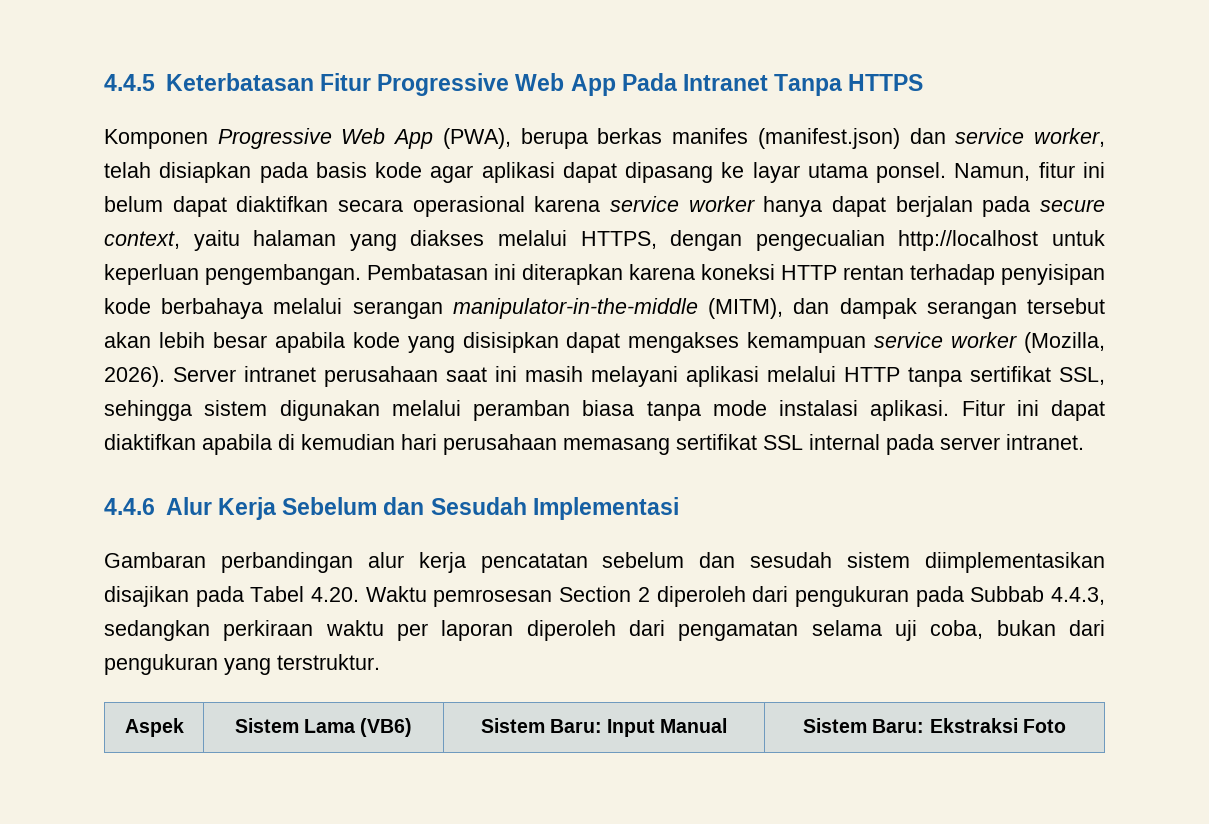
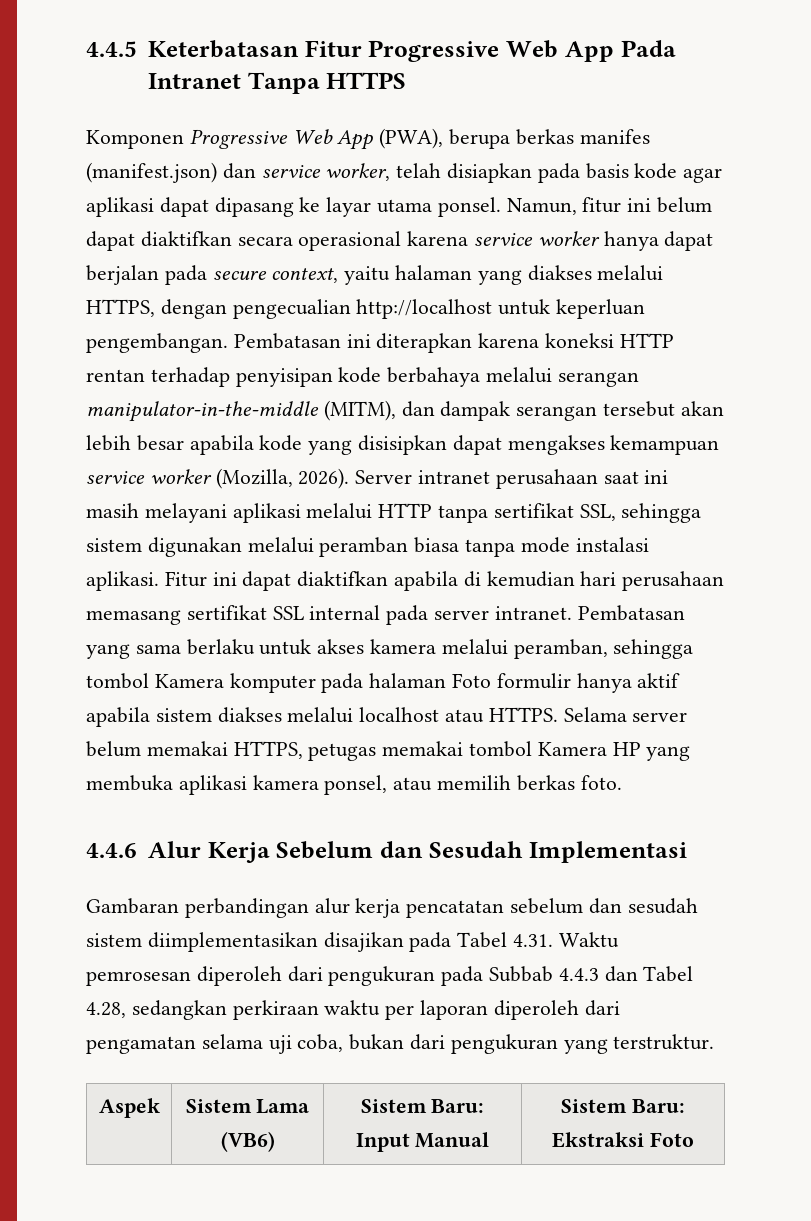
+ Pembatasan yang sama berlaku untuk akses kamera melalui peramban, sehingga tombol Kamera komputer pada halaman Foto formulir hanya aktif apabila sistem diakses melalui localhost atau HTTPS. Selama server belum memakai HTTPS, petugas memakai tombol Kamera HP yang membuka aplikasi kamera ponsel, atau memilih berkas foto.
- Gambaran perbandingan alur kerja pencatatan sebelum dan sesudah sistem diimplementasikan disajikan pada Tabel 4.20. Waktu pemrosesan Section 2 diperoleh dari pengukuran pada Subbab 4.4.3, sedangkan perkiraan waktu per laporan diperoleh dari pengamatan selama uji coba, bukan dari pengukuran yang terstruktur.
+ Gambaran perbandingan alur kerja pencatatan sebelum dan sesudah sistem diimplementasikan disajikan pada Tabel 4.31. Waktu pemrosesan diperoleh dari pengukuran pada Subbab 4.4.3 dan Tabel 4.28, sedangkan perkiraan waktu per laporan diperoleh dari pengamatan selama uji coba, bukan dari pengukuran yang terstruktur.

